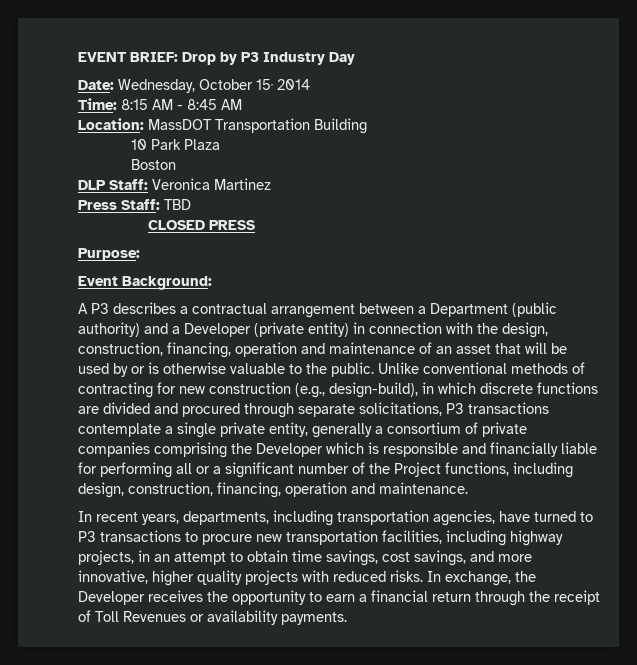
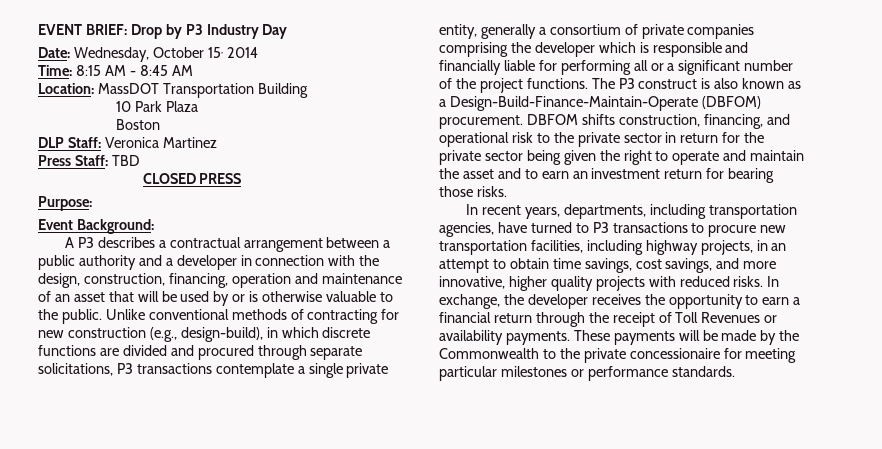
- A P3 describes a contractual arrangement between a Department (public authority) and a Developer (private entity) in connection with the design, construction, financing, operation and maintenance of an asset that will be used by or is otherwise valuable to the public.
+ A P3 describes a contractual arrangement between a public authority and a developer in connection with the design, construction, financing, operation and maintenance of an asset that will be used by or is otherwise valuable to the public.
- Unlike conventional methods of contracting for new construction (e.g., design-build), in which discrete functions are divided and procured through separate solicitations, P3 transactions contemplate a single private entity, generally a consortium of private companies comprising the Developer which is responsible and financially liable for performing all or a significant number of the Project functions, including design, construction, financing, operation and maintenance.
+ Unlike conventional methods of contracting for new construction (e.g., design-build), in which discrete functions are divided and procured through separate solicitations, P3 transactions contemplate a single private entity, generally a consortium of private companies comprising the developer which is responsible and financially liable for performing all or a significant number of the project functions. The P3 construct is also known as a Design-Build-Finance-Maintain-Operate (DBFOM) procurement. DBFOM shifts construction, financing, and operational risk to the private sector in return for the private sector being given the right to operate and maintain the asset and to earn an investment return for bearing those risks.
- In exchange, the Developer receives the opportunity to earn a financial return through the receipt of Toll Revenues or availability payments.
+ In exchange, the developer receives the opportunity to earn a financial return through the receipt of Toll Revenues or availability payments.
+ These payments will be made by the Commonwealth to the private concessionaire for meeting particular milestones or performance standards.

